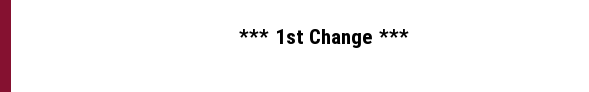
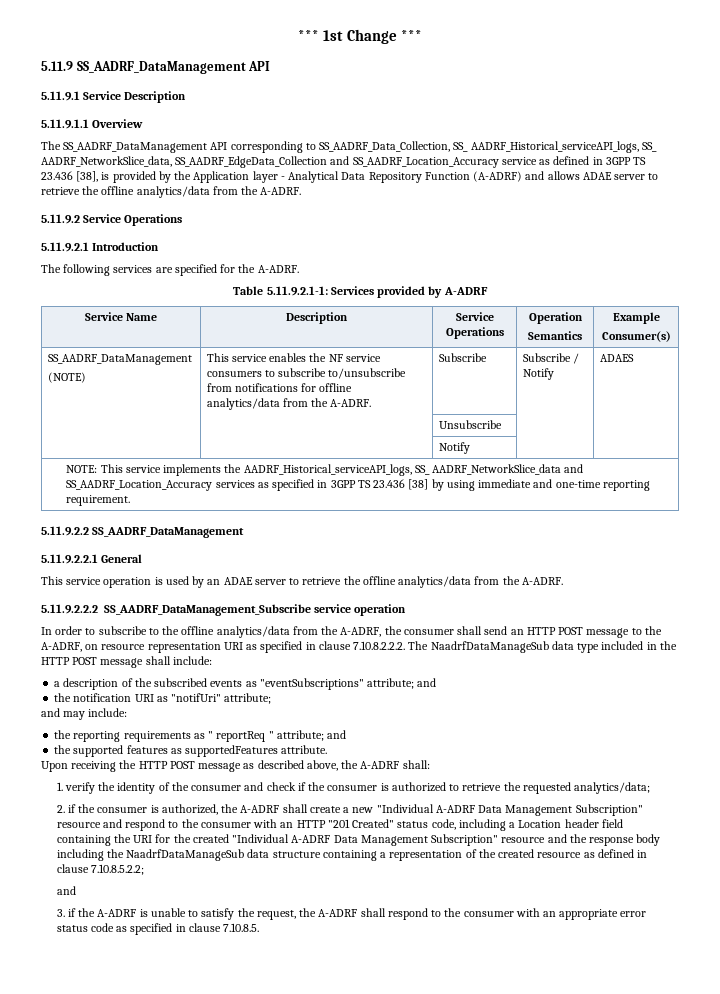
+ 5.11.9 SS_AADRF_DataManagement API
+ 5.11.9.1 Service Description
+ 5.11.9.1.1 Overview
+ The SS_AADRF_DataManagement API corresponding to SS_AADRF_Data_Collection, SS_ AADRF_Historical_serviceAPI_logs, SS_ AADRF_NetworkSlice_data, SS_AADRF_EdgeData_Collection and SS_AADRF_Location_Accuracy service as defined in 3GPP TS 23.436 [38], is provided by the Application layer - Analytical Data Repository Function (A-ADRF) and allows ADAE server to retrieve the offline analytics/data from the A-ADRF.
+ 5.11.9.2 Service Operations
+ 5.11.9.2.1 Introduction
+ The following services are specified for the A-ADRF.
+ Table 5.11.9.2.1-1: Services provided by A-ADRF
+ Service Name | Description | Service Operations | Operation
+ Semantics | Example
+ Consumer(s)
+ SS_AADRF_DataManagement
+ (NOTE) | This service enables the NF service consumers to subscribe to/unsubscribe from notifications for offline analytics/data from the A-ADRF. | Subscribe | Subscribe / Notify | ADAES
+ | | Unsubscribe | |
+ | | Notify | |
+ NOTE: This service implements the AADRF_Historical_serviceAPI_logs, SS_ AADRF_NetworkSlice_data and SS_AADRF_Location_Accuracy services as specified in 3GPP TS 23.436 [38] by using immediate and one-time reporting requirement.
+ 5.11.9.2.2 SS_AADRF_DataManagement
+ 5.11.9.2.2.1 General
+ This service operation is used by an ADAE server to retrieve the offline analytics/data from the A-ADRF.
+ 5.11.9.2.2.2 SS_AADRF_DataManagement_Subscribe service operation
+ In order to subscribe to the offline analytics/data from the A-ADRF, the consumer shall send an HTTP POST message to the A-ADRF, on resource representation URI as specified in clause 7.10.8.2.2.2. The NaadrfDataManageSub data type included in the HTTP POST message shall include:
+ a description of the subscribed events as "eventSubscriptions" attribute; and
+ the notification URI as "notifUri" attribute;
+ and may include:
+ the reporting requirements as " reportReq " attribute; and
+ the supported features as supportedFeatures attribute.
+ Upon receiving the HTTP POST message as described above, the A-ADRF shall:
+ 1. verify the identity of the consumer and check if the consumer is authorized to retrieve the requested analytics/data;
+ 2. if the consumer is authorized, the A-ADRF shall create a new "Individual A-ADRF Data Management Subscription" resource and respond to the consumer with an HTTP "201 Created" status code, including a Location header field containing the URI for the created "Individual A-ADRF Data Management Subscription" resource and the response body including the NaadrfDataManageSub data structure containing a representation of the created resource as defined in clause 7.10.8.5.2.2;
+ and
+ 3. if the A-ADRF is unable to satisfy the request, the A-ADRF shall respond to the consumer with an appropriate error status code as specified in clause 7.10.8.5.

